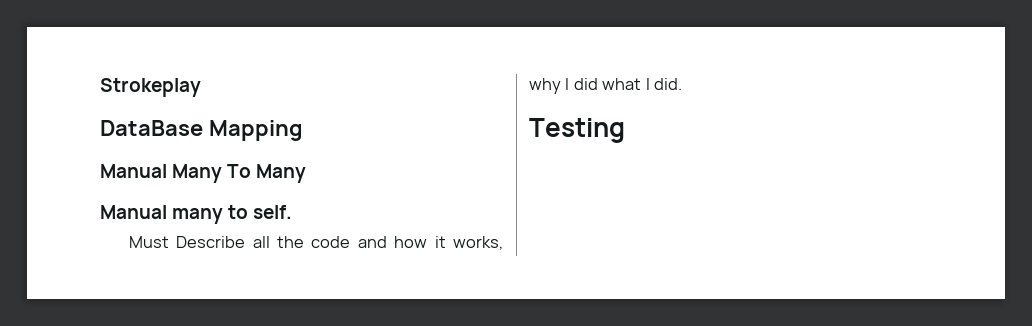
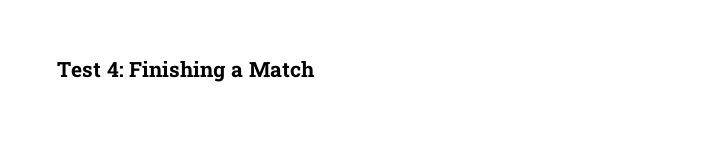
- Strokeplay
- DataBase Mapping
- Manual Many To Many
- Manual many to self.
- Must Describe all the code and how it works, why I did what I did.
- Testing
+ Test 4: Finishing a Match

